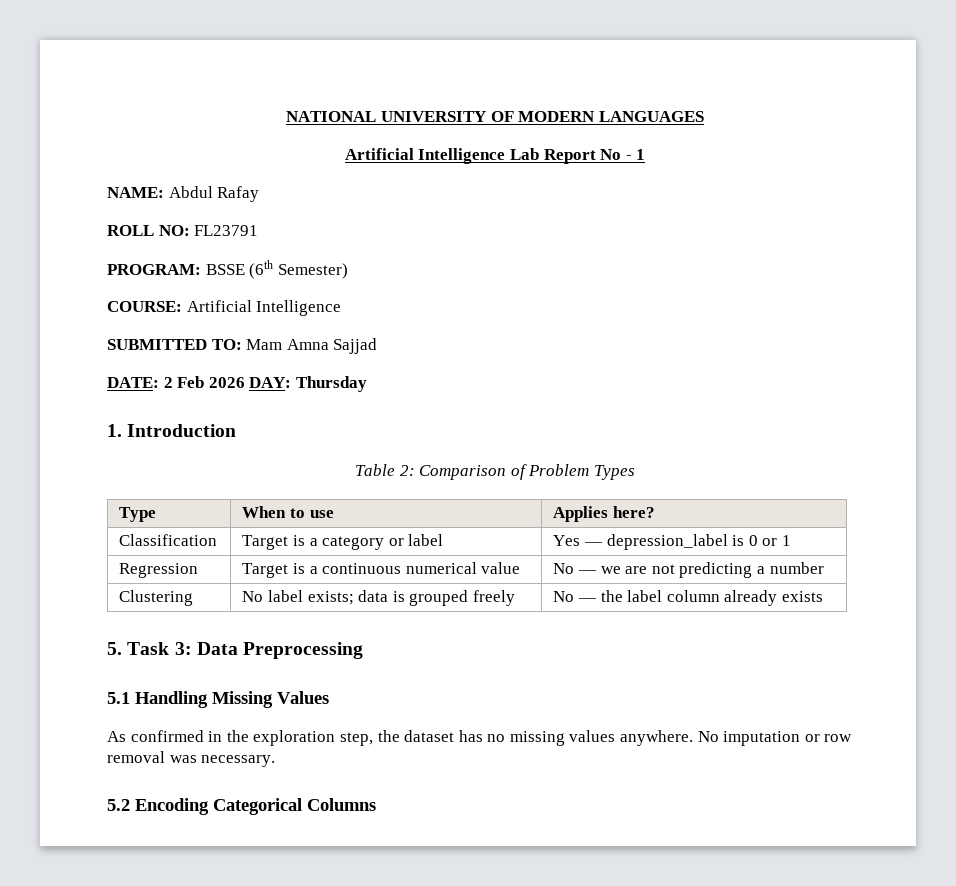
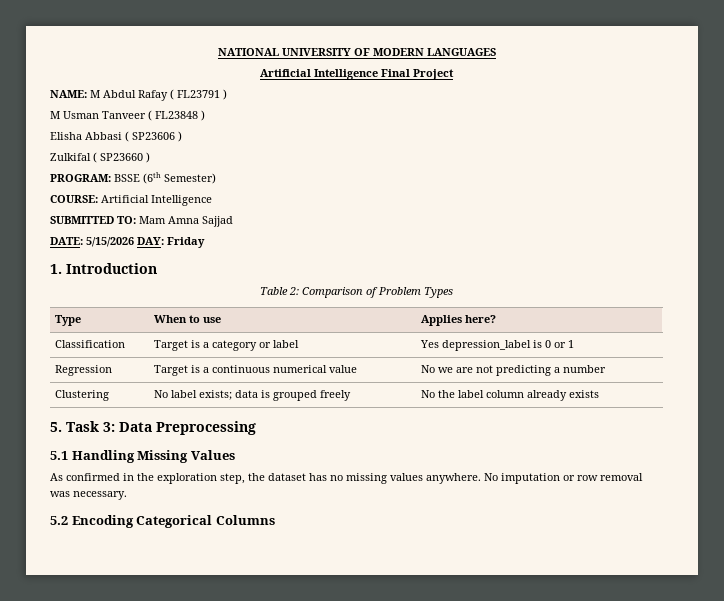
- Artificial Intelligence Lab Report No - 1
+ Artificial Intelligence Final Project
- NAME: Abdul Rafay
- ROLL NO: FL23791
+ NAME: M Abdul Rafay ( FL23791 )
+ M Usman Tanveer ( FL23848 )
+ Elisha Abbasi ( SP23606 )
+ Zulkifal ( SP23660 )
- DATE: 2 Feb 2026 DAY: Thursday
+ DATE: 5/15/2026 DAY: Friday
- Classification | Target is a category or label | Yes — depression_label is 0 or 1
+ Classification | Target is a category or label | Yes depression_label is 0 or 1
- Regression | Target is a continuous numerical value | No — we are not predicting a number
+ Regression | Target is a continuous numerical value | No we are not predicting a number
- Clustering | No label exists; data is grouped freely | No — the label column already exists
+ Clustering | No label exists; data is grouped freely | No the label column already exists

